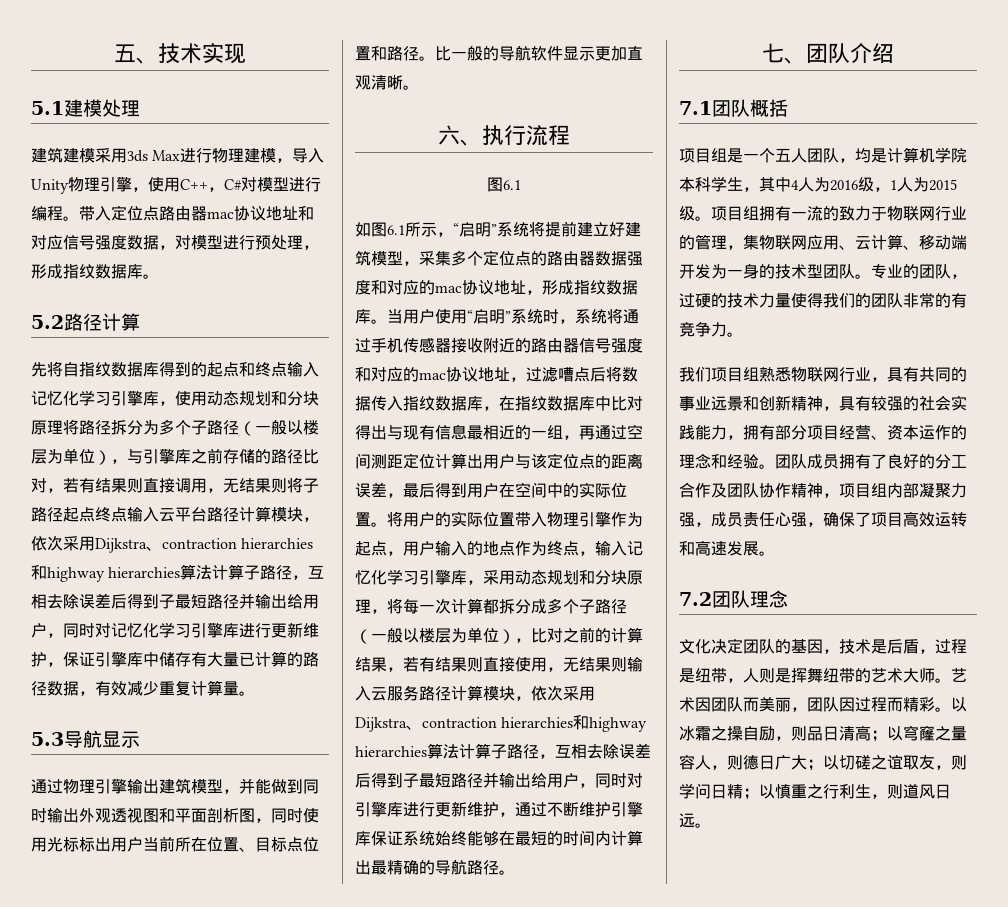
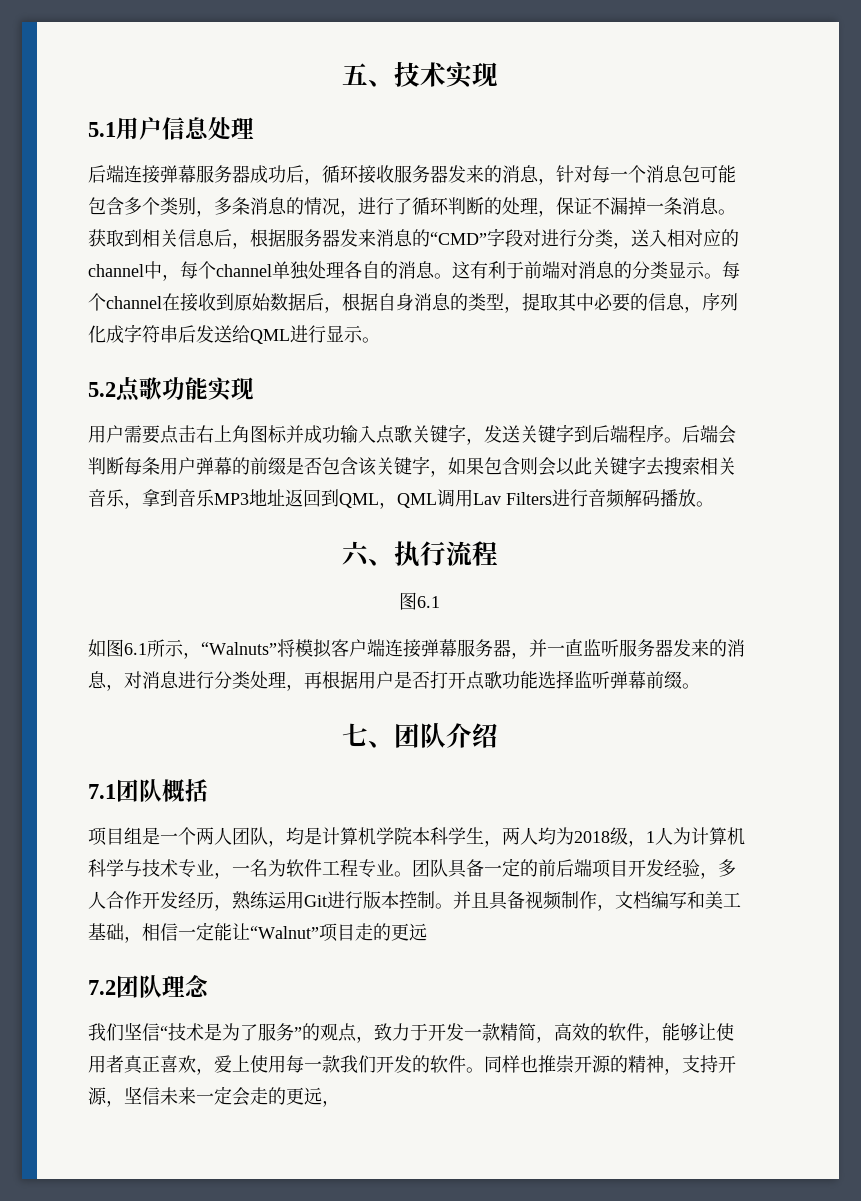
- 5.1建模处理
+ 5.1用户信息处理
- 建筑建模采用3ds Max进行物理建模，导入Unity物理引擎，使用C++，C#对模型进行编程。带入定位点路由器mac协议地址和对应信号强度数据，对模型进行预处理，形成指纹数据库。
- 5.2路径计算
- 先将自指纹数据库得到的起点和终点输入记忆化学习引擎库，使用动态规划和分块原理将路径拆分为多个子路径（一般以楼层为单位），与引擎库之前存储的路径比对，若有结果则直接调用，无结果则将子路径起点终点输入云平台路径计算模块，依次采用Dijkstra、contraction hierarchies和highway hierarchies算法计算子路径，互相去除误差后得到子最短路径并输出给用户，同时对记忆化学习引擎库进行更新维护，保证引擎库中储存有大量已计算的路径数据，有效减少重复计算量。
- 5.3导航显示
- 通过物理引擎输出建筑模型，并能做到同时输出外观透视图和平面剖析图，同时使用光标标出用户当前所在位置、目标点位置和路径。比一般的导航软件显示更加直观清晰。
+ 后端连接弹幕服务器成功后，循环接收服务器发来的消息，针对每一个消息包可能包含多个类别，多条消息的情况，进行了循环判断的处理，保证不漏掉一条消息。获取到相关信息后，根据服务器发来消息的“CMD”字段对进行分类，送入相对应的channel中，每个channel单独处理各自的消息。这有利于前端对消息的分类显示。每个channel在接收到原始数据后，根据自身消息的类型，提取其中必要的信息，序列化成字符串后发送给QML进行显示。
+ 5.2点歌功能实现
+ 用户需要点击右上角图标并成功输入点歌关键字，发送关键字到后端程序。后端会判断每条用户弹幕的前缀是否包含该关键字，如果包含则会以此关键字去搜索相关音乐，拿到音乐MP3地址返回到QML，QML调用Lav Filters进行音频解码播放。
- 如图6.1所示，“启明”系统将提前建立好建筑模型，采集多个定位点的路由器数据强度和对应的mac协议地址，形成指纹数据库。当用户使用“启明”系统时，系统将通过手机传感器接收附近的路由器信号强度和对应的mac协议地址，过滤嘈点后将数据传入指纹数据库，在指纹数据库中比对得出与现有信息最相近的一组，再通过空间测距定位计算出用户与该定位点的距离误差，最后得到用户在空间中的实际位置。将用户的实际位置带入物理引擎作为起点，用户输入的地点作为终点，输入记忆化学习引擎库，采用动态规划和分块原理，将每一次计算都拆分成多个子路径（一般以楼层为单位），比对之前的计算结果，若有结果则直接使用，无结果则输入云服务路径计算模块，依次采用Dijkstra、contraction hierarchies和highway hierarchies算法计算子路径，互相去除误差后得到子最短路径并输出给用户，同时对引擎库进行更新维护，通过不断维护引擎库保证系统始终能够在最短的时间内计算出最精确的导航路径。
+ 如图6.1所示，“Walnuts”将模拟客户端连接弹幕服务器，并一直监听服务器发来的消息，对消息进行分类处理，再根据用户是否打开点歌功能选择监听弹幕前缀。
- 项目组是一个五人团队，均是计算机学院本科学生，其中4人为2016级，1人为2015级。项目组拥有一流的致力于物联网行业的管理，集物联网应用、云计算、移动端开发为一身的技术型团队。专业的团队，过硬的技术力量使得我们的团队非常的有竞争力。
- 我们项目组熟悉物联网行业，具有共同的事业远景和创新精神，具有较强的社会实践能力，拥有部分项目经营、资本运作的理念和经验。团队成员拥有了良好的分工合作及团队协作精神，项目组内部凝聚力强，成员责任心强，确保了项目高效运转和高速发展。
+ 项目组是一个两人团队，均是计算机学院本科学生，两人均为2018级，1人为计算机科学与技术专业，一名为软件工程专业。团队具备一定的前后端项目开发经验，多人合作开发经历，熟练运用Git进行版本控制。并且具备视频制作，文档编写和美工基础，相信一定能让“Walnut”项目走的更远
  7.2团队理念
- 文化决定团队的基因，技术是后盾，过程是纽带，人则是挥舞纽带的艺术大师。艺术因团队而美丽，团队因过程而精彩。以冰霜之操自励，则品日清高；以穹窿之量容人，则德日广大；以切磋之谊取友，则学问日精；以慎重之行利生，则道风日远。
+ 我们坚信“技术是为了服务”的观点，致力于开发一款精简，高效的软件，能够让使用者真正喜欢，爱上使用每一款我们开发的软件。同样也推崇开源的精神，支持开源，坚信未来一定会走的更远，

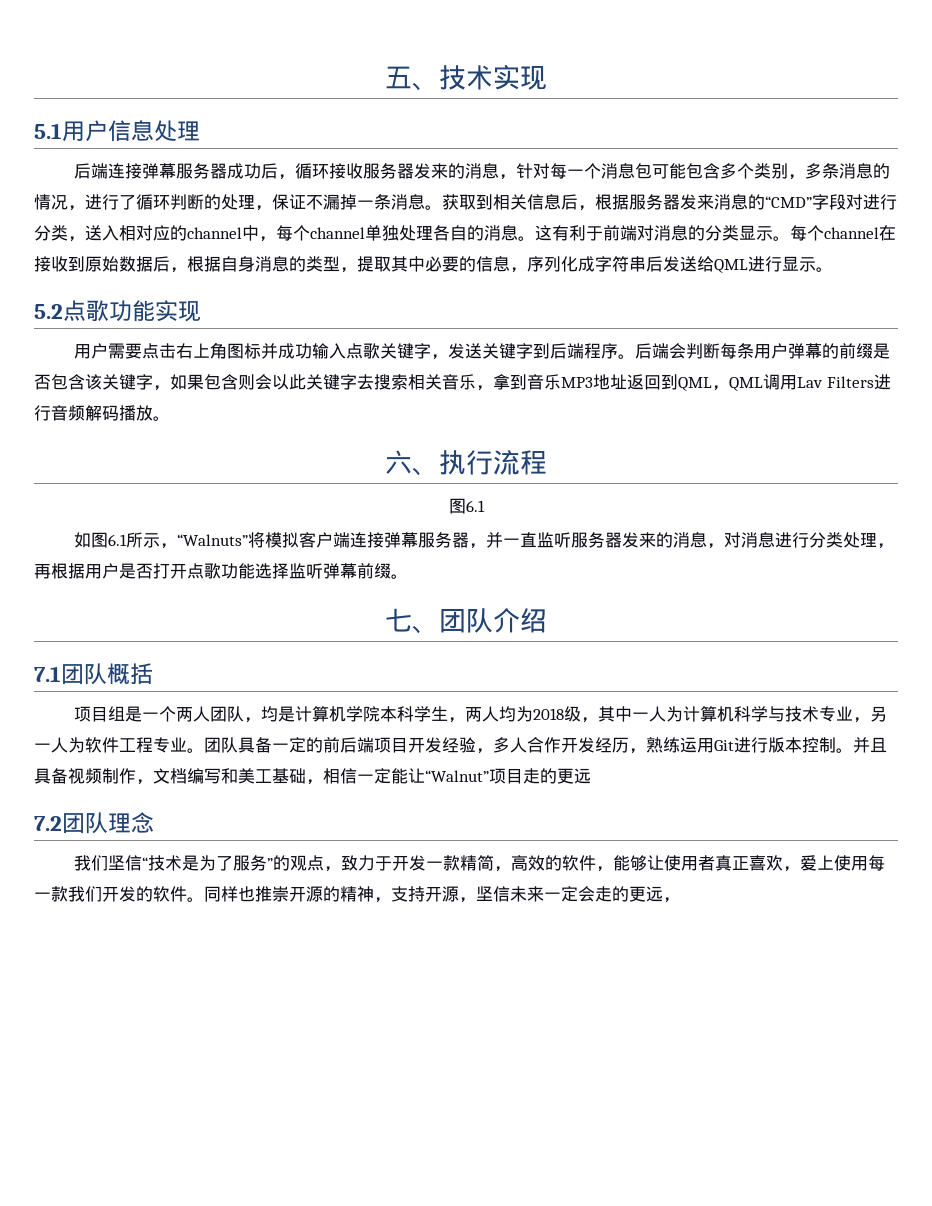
- 项目组是一个两人团队，均是计算机学院本科学生，两人均为2018级，1人为计算机科学与技术专业，一名为软件工程专业。
+ 项目组是一个两人团队，均是计算机学院本科学生，两人均为2018级，其中一人为计算机科学与技术专业，另一人为软件工程专业。

